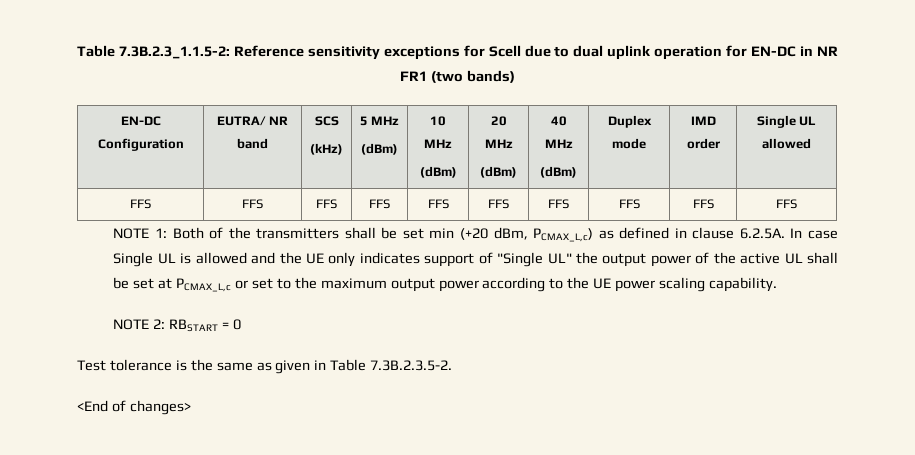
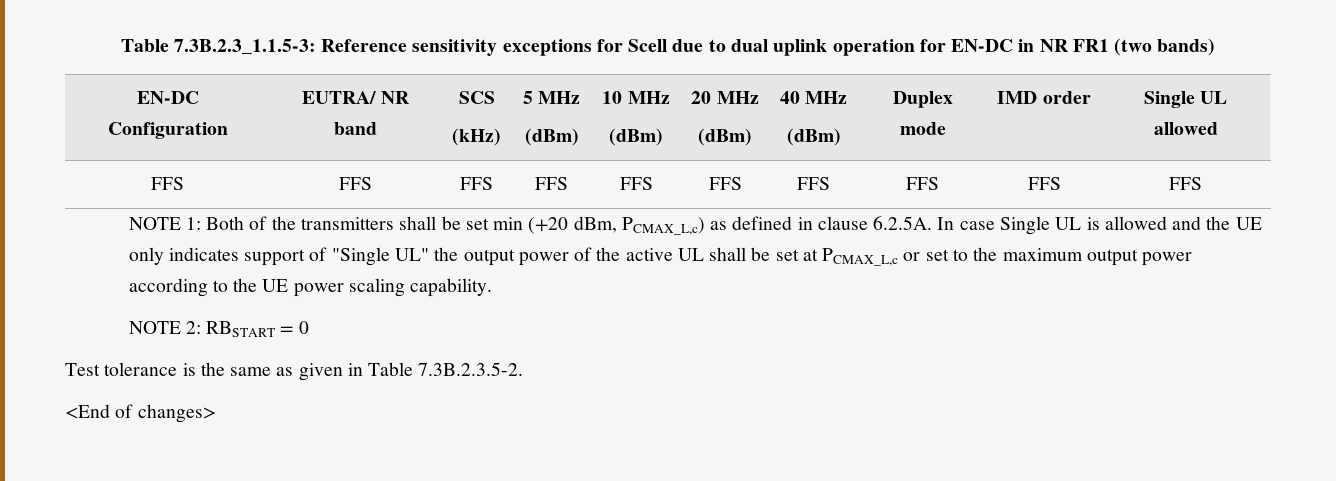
- Table 7.3B.2.3_1.1.5-2: Reference sensitivity exceptions for Scell due to dual uplink operation for EN-DC in NR FR1 (two bands)
+ Table 7.3B.2.3_1.1.5-3: Reference sensitivity exceptions for Scell due to dual uplink operation for EN-DC in NR FR1 (two bands)

